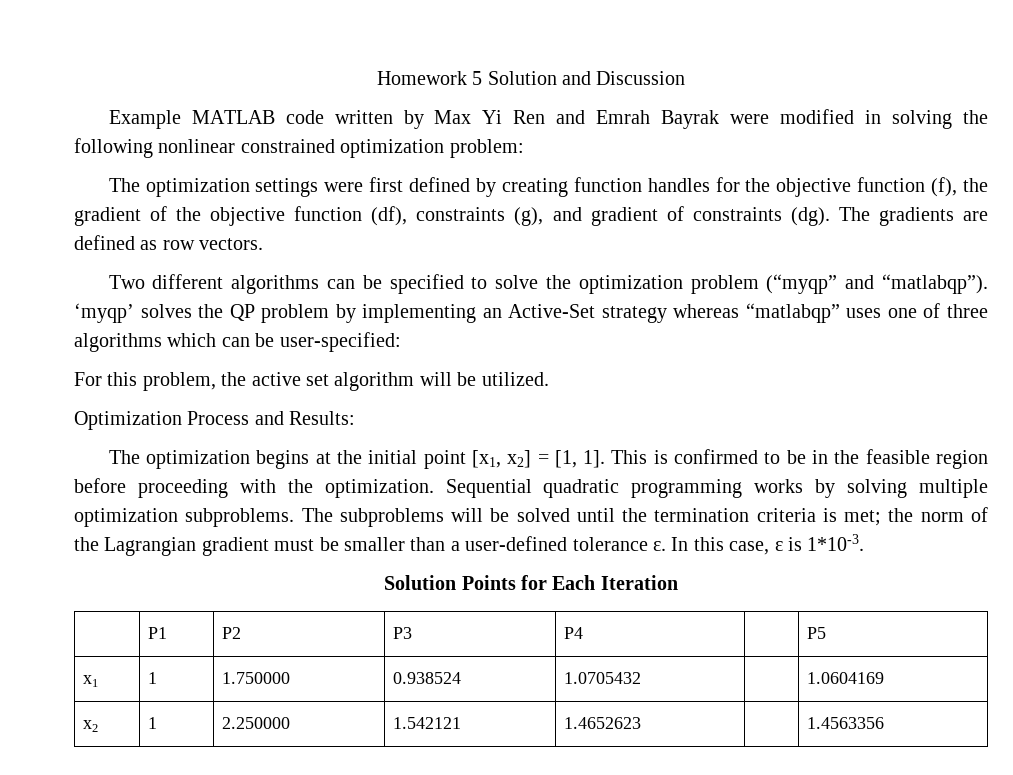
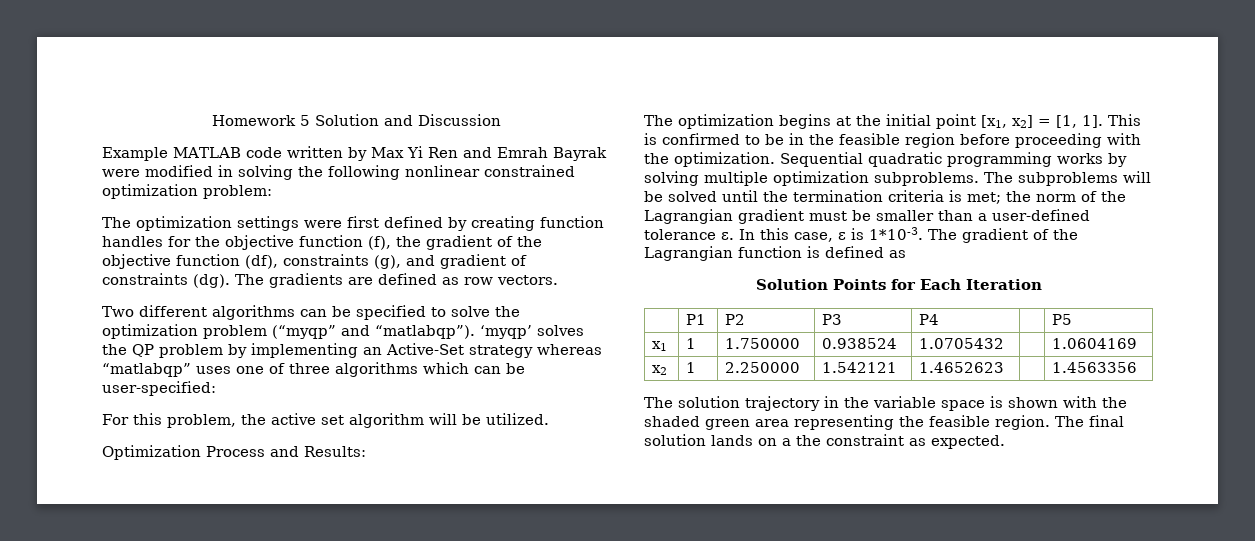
+ The gradient of the Lagrangian function is defined as
+ The solution trajectory in the variable space is shown with the shaded green area representing the feasible region. The final solution lands on a the constraint as expected.

